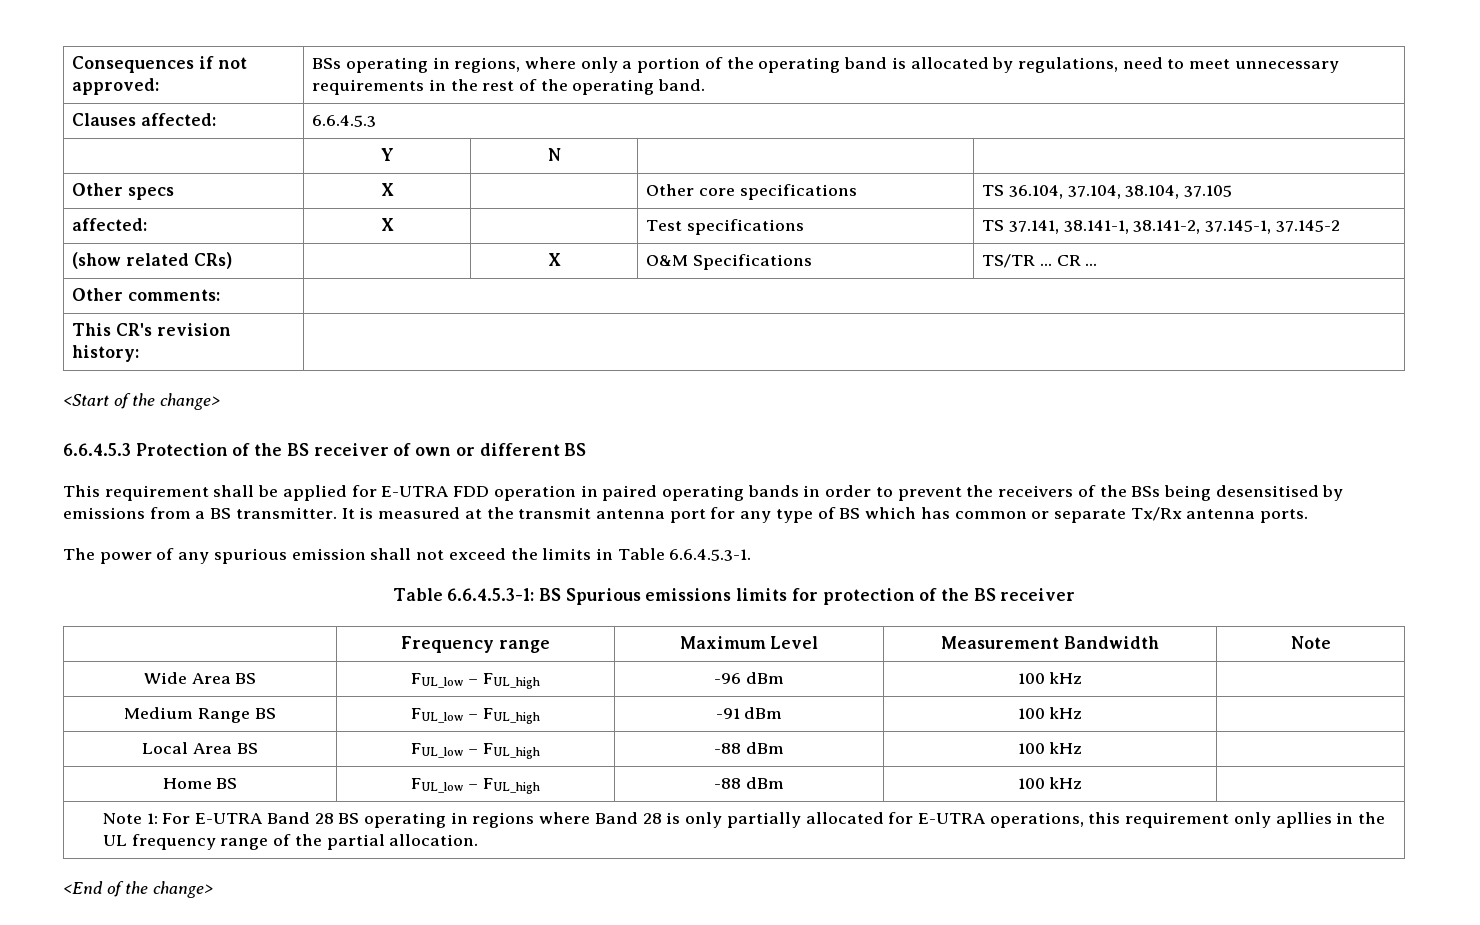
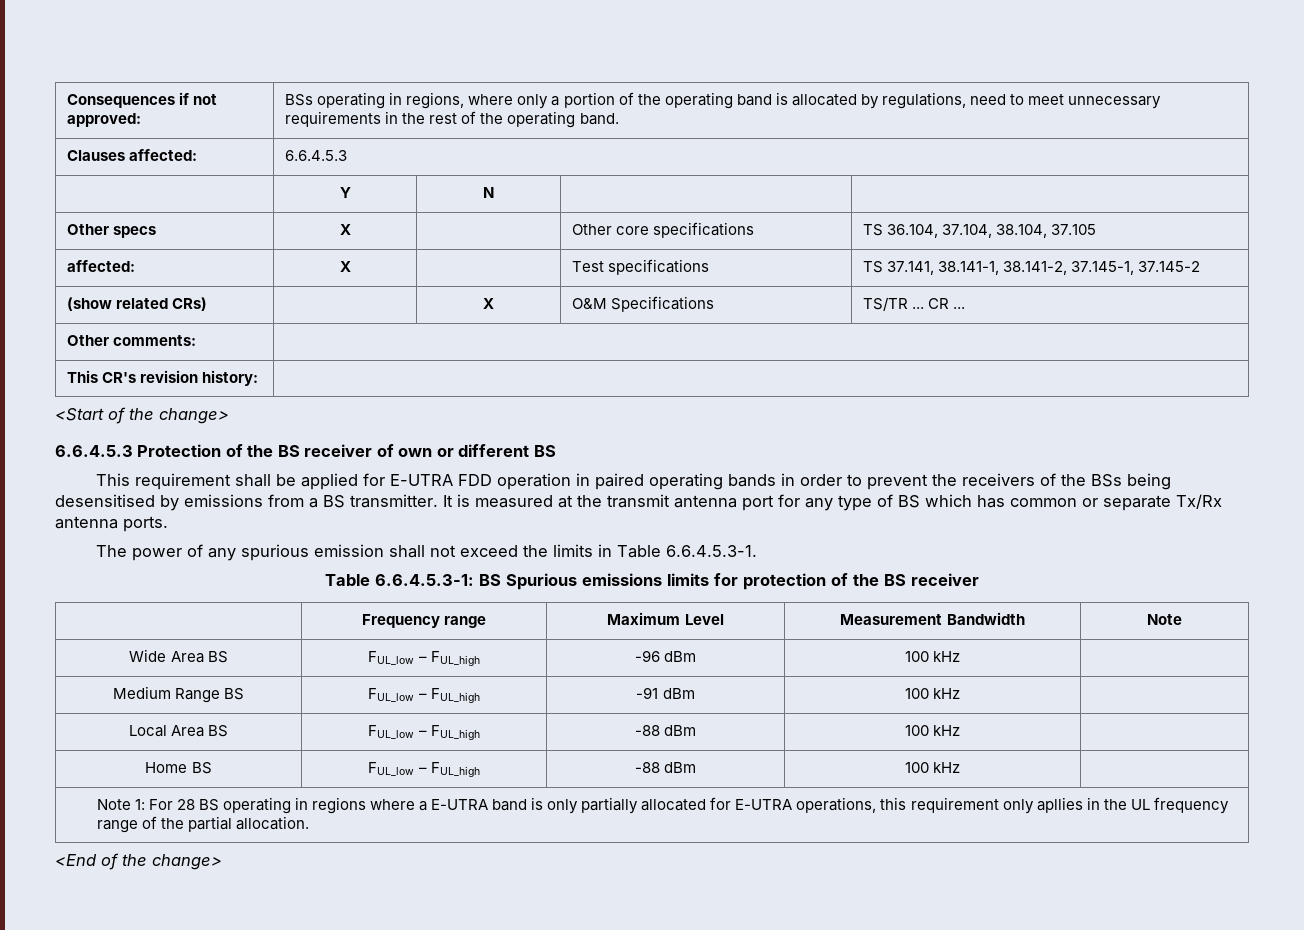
- Note 1: For E-UTRA Band 28 BS operating in regions where Band 28 is only partially allocated for E-UTRA operations, this requirement only apllies in the UL frequency range of the partial allocation.
+ Note 1: For 28 BS operating in regions where a E-UTRA band is only partially allocated for E-UTRA operations, this requirement only apllies in the UL frequency range of the partial allocation.

